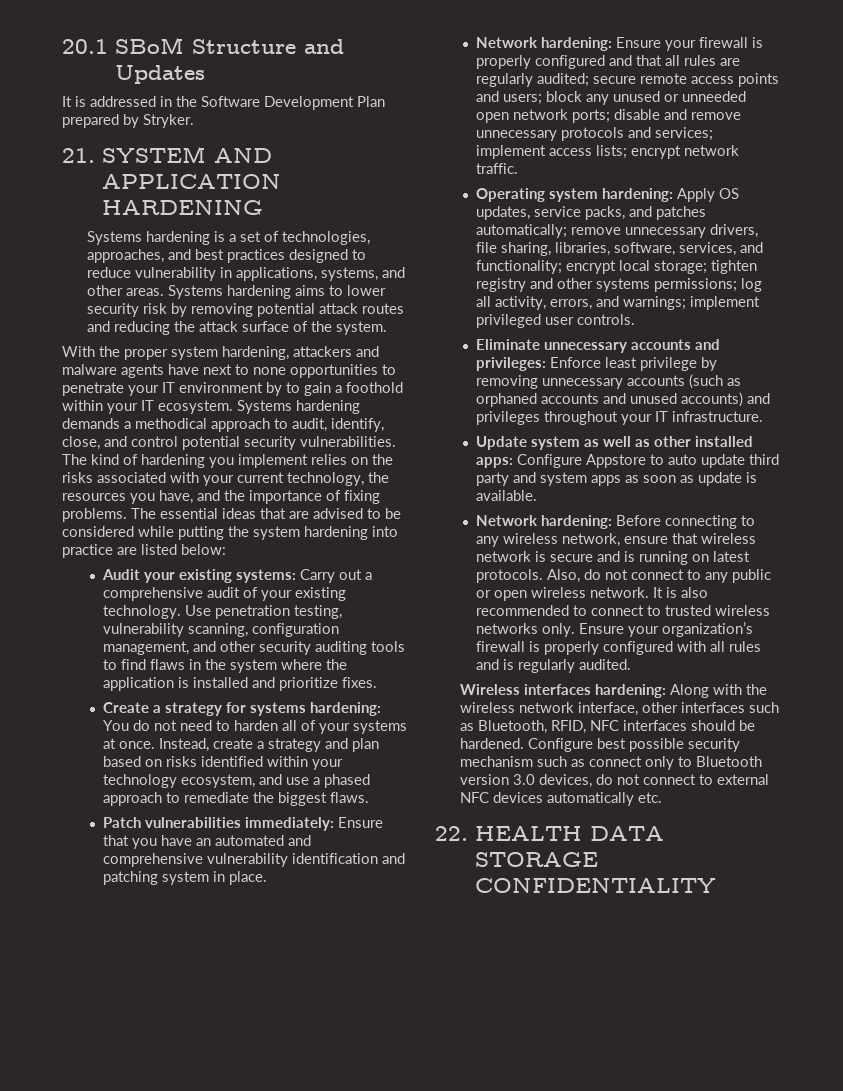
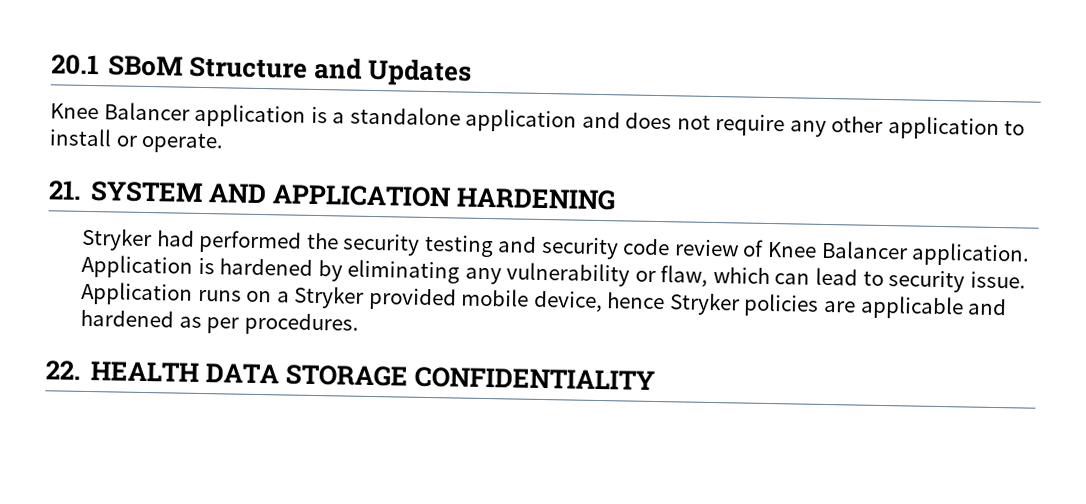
- It is addressed in the Software Development Plan prepared by Stryker.
+ Knee Balancer application is a standalone application and does not require any other application to install or operate.
- Systems hardening is a set of technologies, approaches, and best practices designed to reduce vulnerability in applications, systems, and other areas. Systems hardening aims to lower security risk by removing potential attack routes and reducing the attack surface of the system.
- With the proper system hardening, attackers and malware agents have next to none opportunities to penetrate your IT environment by to gain a foothold within your IT ecosystem. Systems hardening demands a methodical approach to audit, identify, close, and control potential security vulnerabilities. The kind of hardening you implement relies on the risks associated with your current technology, the resources you have, and the importance of fixing problems. The essential ideas that are advised to be considered while putting the system hardening into practice are listed below:
- Audit your existing systems: Carry out a comprehensive audit of your existing technology. Use penetration testing, vulnerability scanning, configuration management, and other security auditing tools to find flaws in the system where the application is installed and prioritize fixes.
- Create a strategy for systems hardening: You do not need to harden all of your systems at once. Instead, create a strategy and plan based on risks identified within your technology ecosystem, and use a phased approach to remediate the biggest flaws.
- Patch vulnerabilities immediately: Ensure that you have an automated and comprehensive vulnerability identification and patching system in place.
- Network hardening: Ensure your firewall is properly configured and that all rules are regularly audited; secure remote access points and users; block any unused or unneeded open network ports; disable and remove unnecessary protocols and services; implement access lists; encrypt network traffic.
- Operating system hardening: Apply OS updates, service packs, and patches automatically; remove unnecessary drivers, file sharing, libraries, software, services, and functionality; encrypt local storage; tighten registry and other systems permissions; log all activity, errors, and warnings; implement privileged user controls.
- Eliminate unnecessary accounts and privileges: Enforce least privilege by removing unnecessary accounts (such as orphaned accounts and unused accounts) and privileges throughout your IT infrastructure.
- Update system as well as other installed apps: Configure Appstore to auto update third party and system apps as soon as update is available.
- Network hardening: Before connecting to any wireless network, ensure that wireless network is secure and is running on latest protocols. Also, do not connect to any public or open wireless network. It is also recommended to connect to trusted wireless networks only. Ensure your organization’s firewall is properly configured with all rules and is regularly audited.
- Wireless interfaces hardening: Along with the wireless network interface, other interfaces such as Bluetooth, RFID, NFC interfaces should be hardened. Configure best possible security mechanism such as connect only to Bluetooth version 3.0 devices, do not connect to external NFC devices automatically etc.
+ Stryker had performed the security testing and security code review of Knee Balancer application. Application is hardened by eliminating any vulnerability or flaw, which can lead to security issue. Application runs on a Stryker provided mobile device, hence Stryker policies are applicable and hardened as per procedures.

